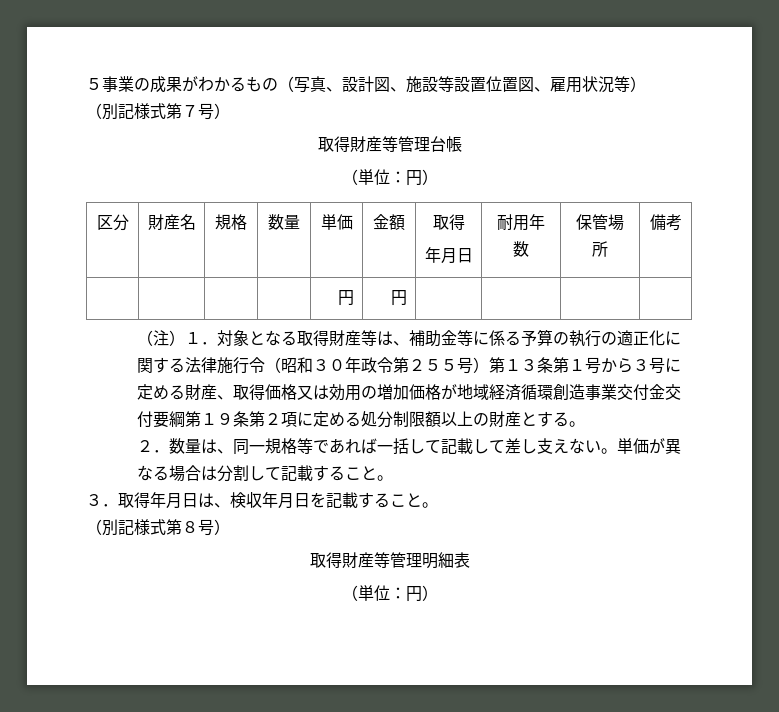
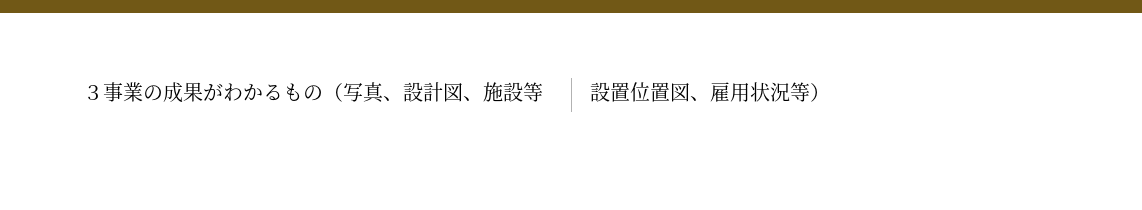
- ５事業の成果がわかるもの（写真、設計図、施設等設置位置図、雇用状況等）
+ ３事業の成果がわかるもの（写真、設計図、施設等設置位置図、雇用状況等）
- （別記様式第７号）
- 取得財産等管理台帳
- （単位：円）
- 区分 | 財産名 | 規格 | 数量 | 単価 | 金額 | 取得
- 年月日 | 耐用年数 | 保管場所 | 備考
- | | | | 円 | 円 | | | |
- （注）１．対象となる取得財産等は、補助金等に係る予算の執行の適正化に関する法律施行令（昭和３０年政令第２５５号）第１３条第１号から３号に定める財産、取得価格又は効用の増加価格が地域経済循環創造事業交付金交付要綱第１９条第２項に定める処分制限額以上の財産とする。
- ２．数量は、同一規格等であれば一括して記載して差し支えない。単価が異なる場合は分割して記載すること。
- ３．取得年月日は、検収年月日を記載すること。
- （別記様式第８号）
- 取得財産等管理明細表
- （単位：円）

